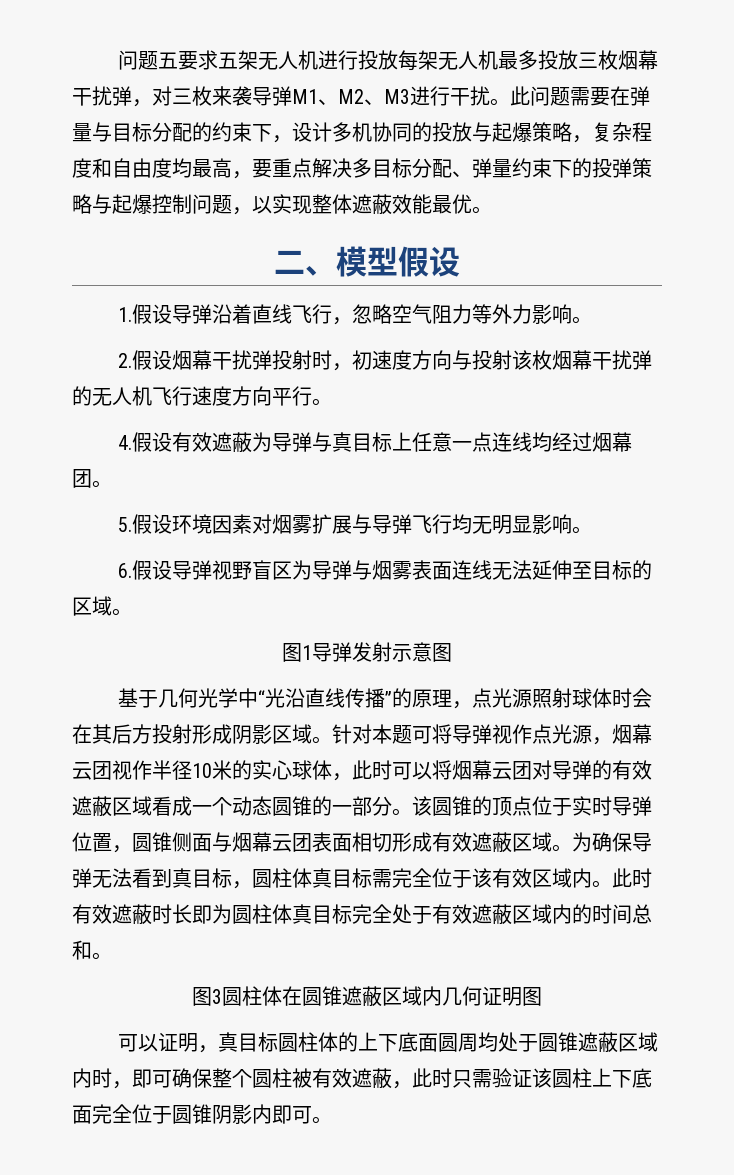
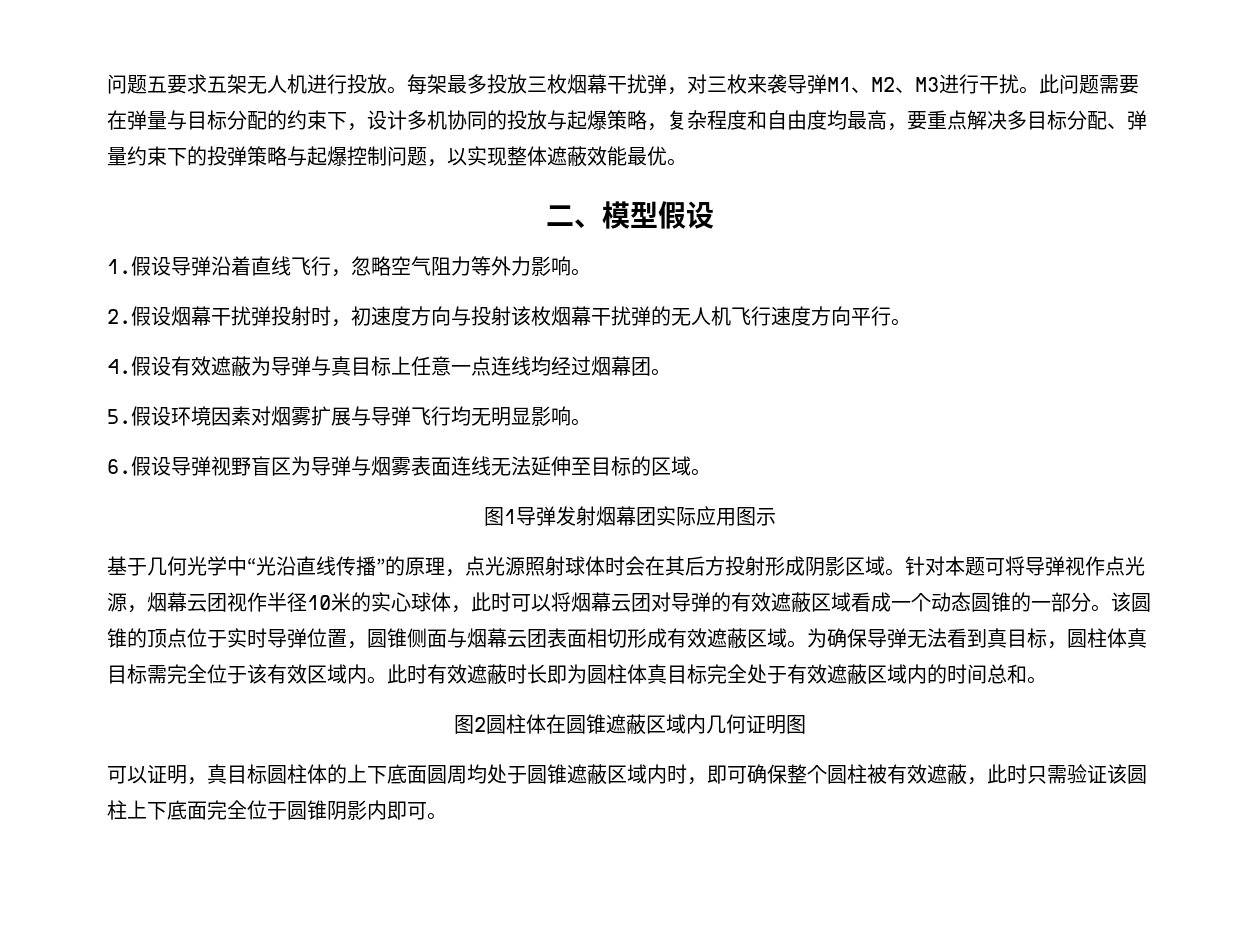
- 问题五要求五架无人机进行投放每架无人机最多投放三枚烟幕干扰弹，对三枚来袭导弹M1、M2、M3进行干扰。
+ 问题五要求五架无人机进行投放。每架最多投放三枚烟幕干扰弹，对三枚来袭导弹M1、M2、M3进行干扰。
- 图1导弹发射示意图
+ 图1导弹发射烟幕团实际应用图示
- 图3圆柱体在圆锥遮蔽区域内几何证明图
+ 图2圆柱体在圆锥遮蔽区域内几何证明图

